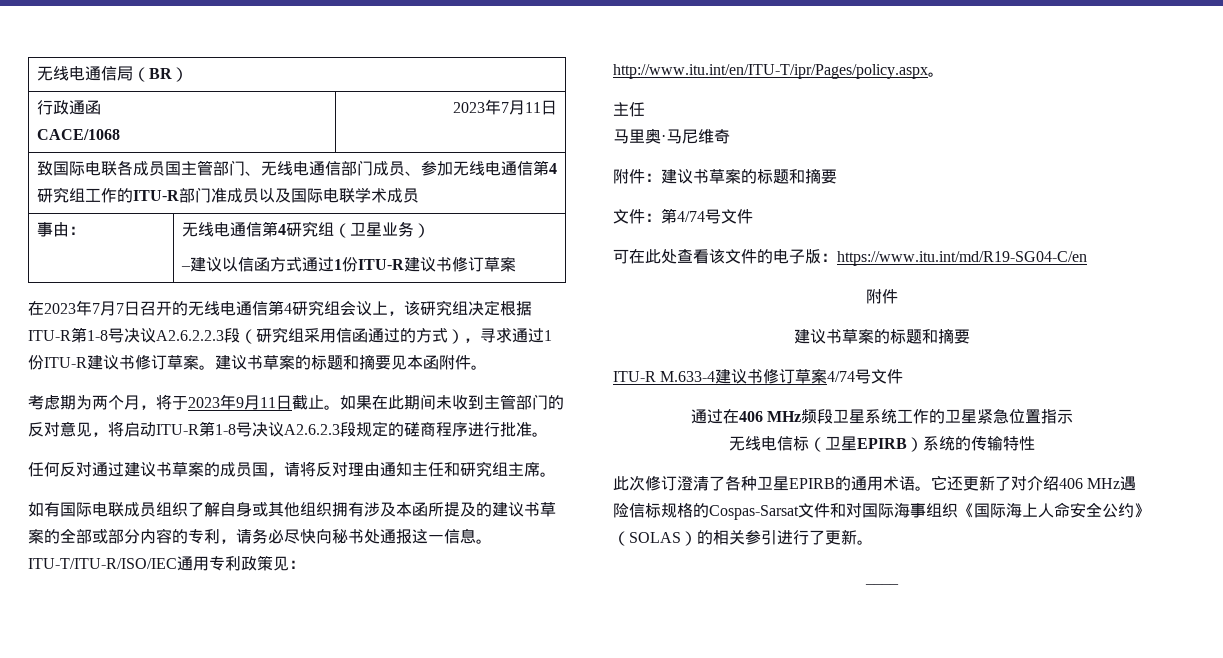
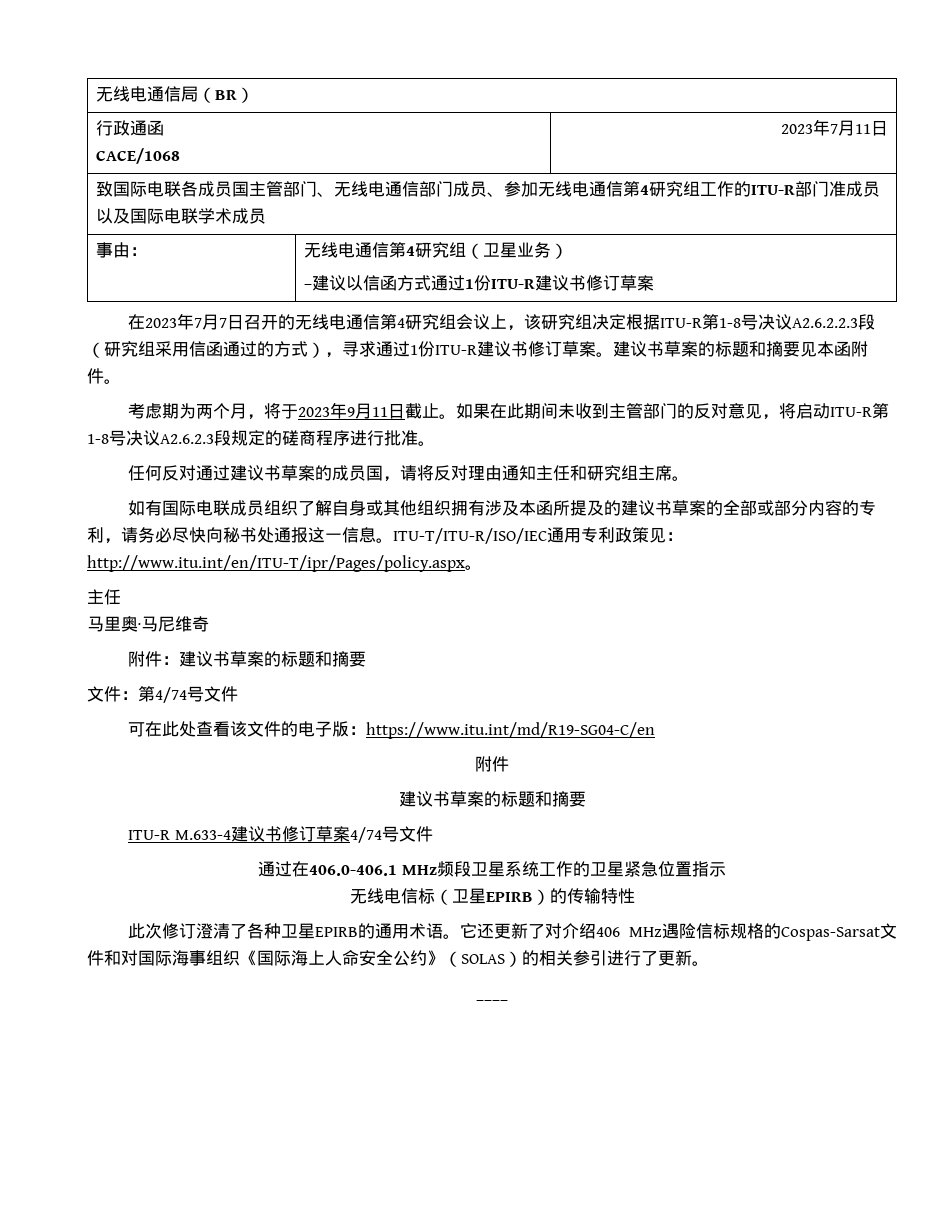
- 通过在406 MHz频段卫星系统工作的卫星紧急位置指示
+ 通过在406.0-406.1 MHz频段卫星系统工作的卫星紧急位置指示
- 无线电信标（卫星EPIRB）系统的传输特性
+ 无线电信标（卫星EPIRB）的传输特性

